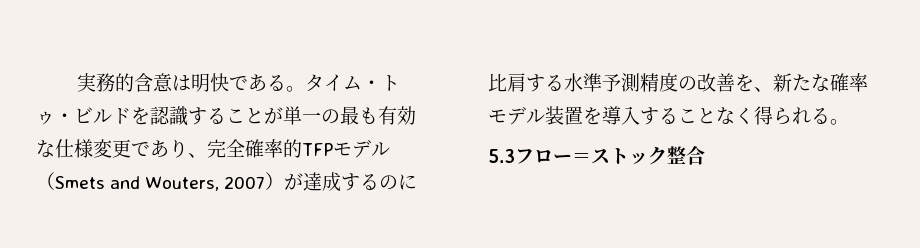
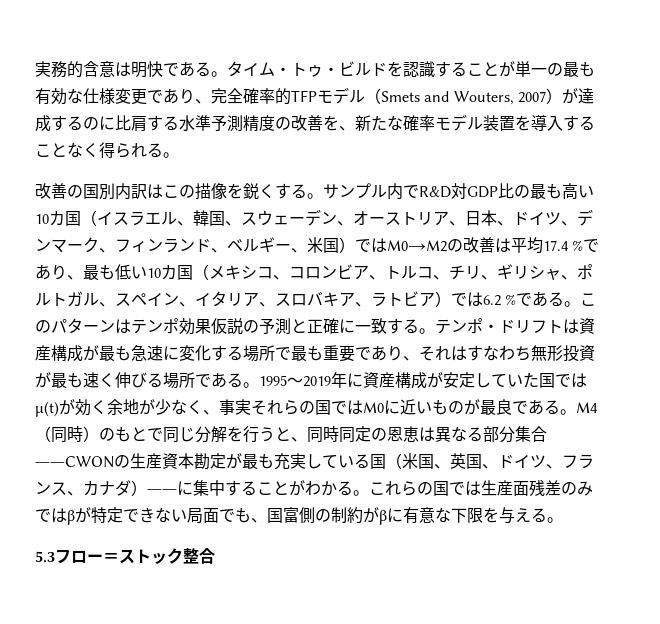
+ 改善の国別内訳はこの描像を鋭くする。サンプル内でR&D対GDP比の最も高い10カ国（イスラエル、韓国、スウェーデン、オーストリア、日本、ドイツ、デンマーク、フィンランド、ベルギー、米国）ではM0→M2の改善は平均17.4 %であり、最も低い10カ国（メキシコ、コロンビア、トルコ、チリ、ギリシャ、ポルトガル、スペイン、イタリア、スロバキア、ラトビア）では6.2 %である。このパターンはテンポ効果仮説の予測と正確に一致する。テンポ・ドリフトは資産構成が最も急速に変化する場所で最も重要であり、それはすなわち無形投資が最も速く伸びる場所である。1995〜2019年に資産構成が安定していた国ではμ(t)が効く余地が少なく、事実それらの国ではM0に近いものが最良である。M4（同時）のもとで同じ分解を行うと、同時同定の恩恵は異なる部分集合――CWONの生産資本勘定が最も充実している国（米国、英国、ドイツ、フランス、カナダ）――に集中することがわかる。これらの国では生産面残差のみではβが特定できない局面でも、国富側の制約がβに有意な下限を与える。

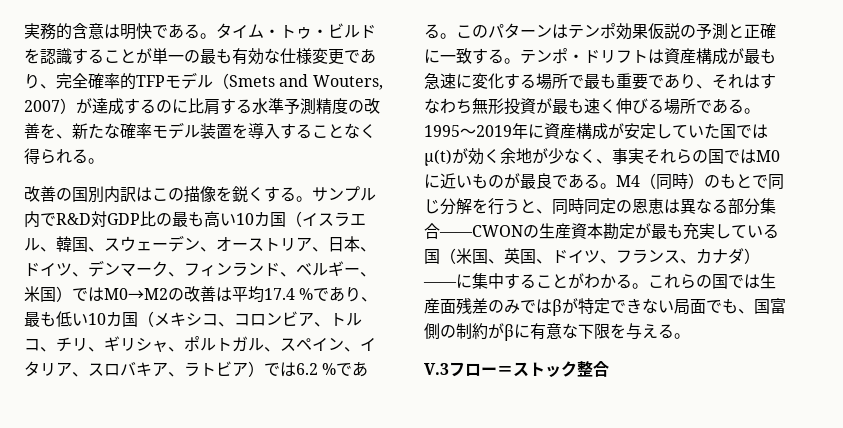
- 5.3フロー＝ストック整合
+ V.3フロー＝ストック整合

